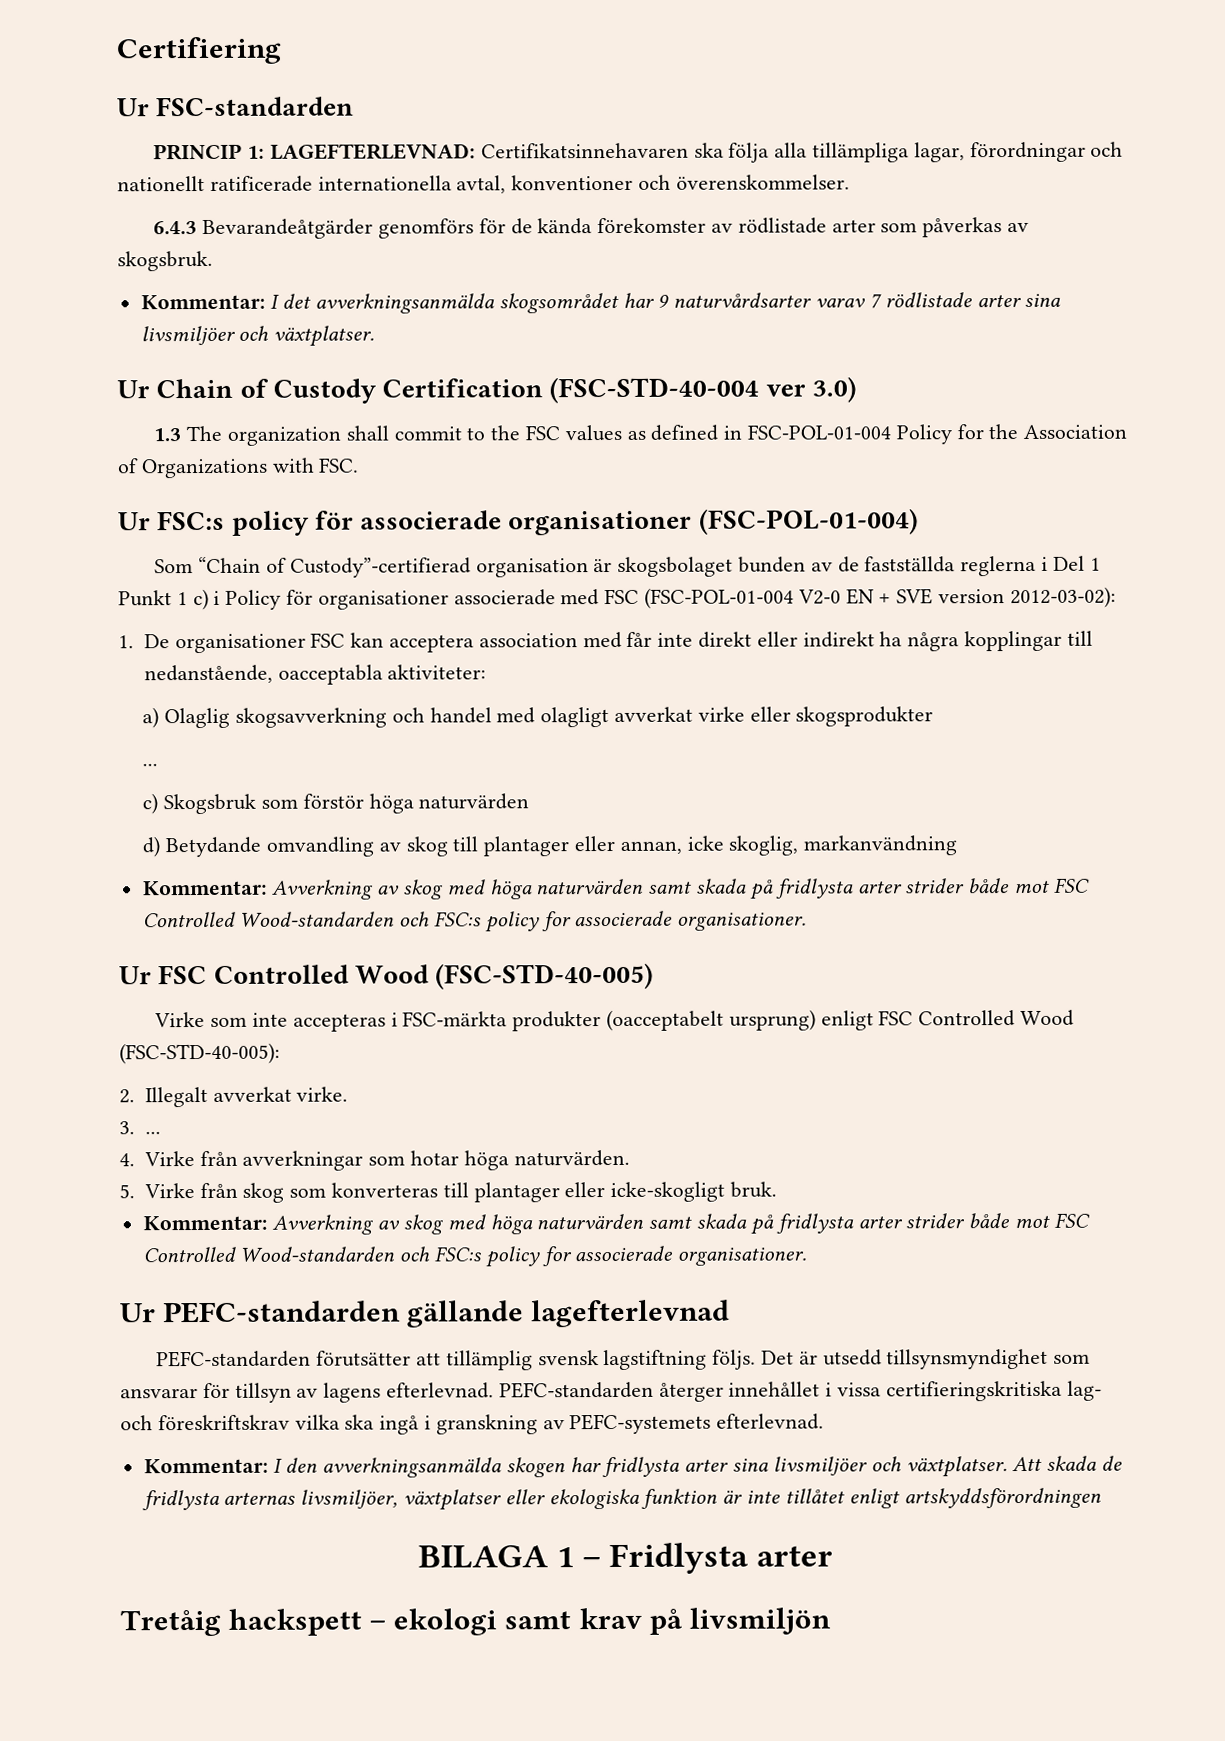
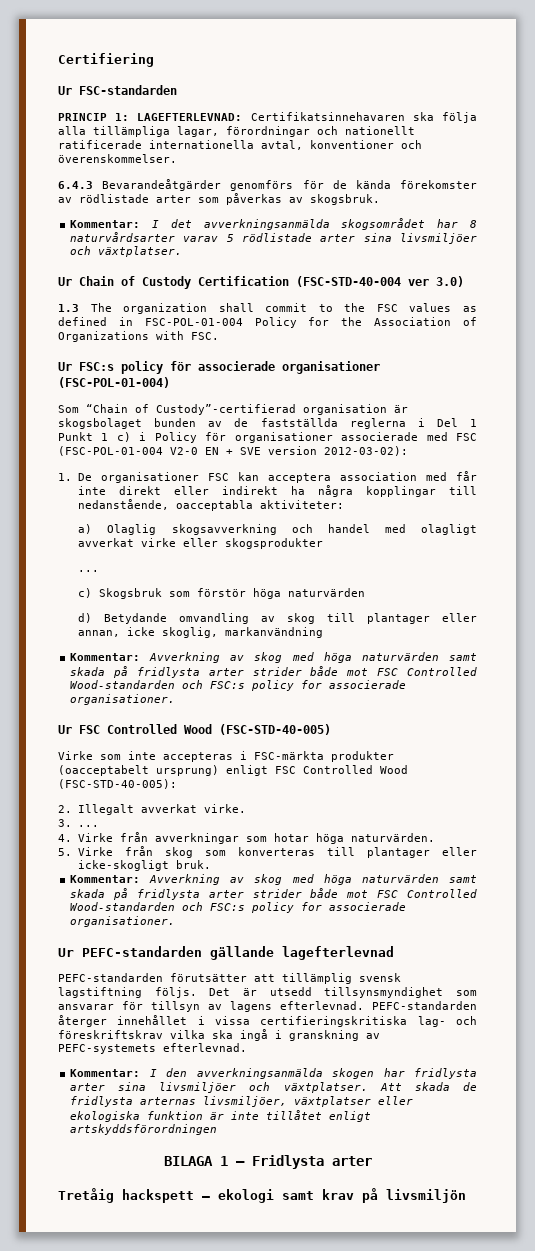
- Kommentar: I det avverkningsanmälda skogsområdet har 9 naturvårdsarter varav 7 rödlistade arter sina livsmiljöer och växtplatser.
+ Kommentar: I det avverkningsanmälda skogsområdet har 8 naturvårdsarter varav 5 rödlistade arter sina livsmiljöer och växtplatser.

